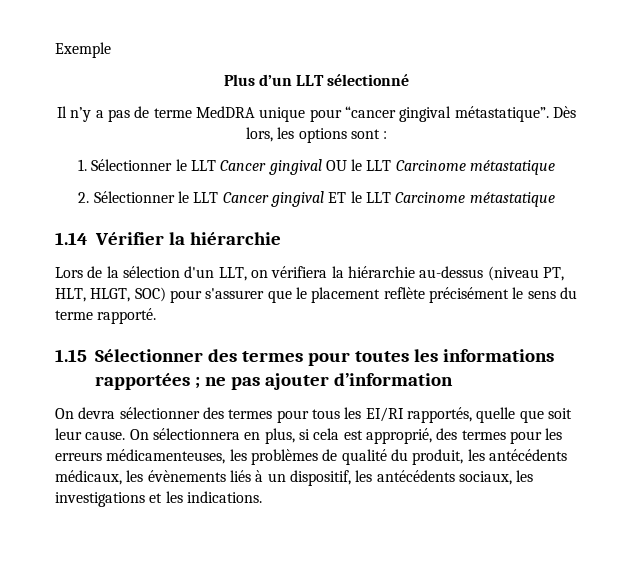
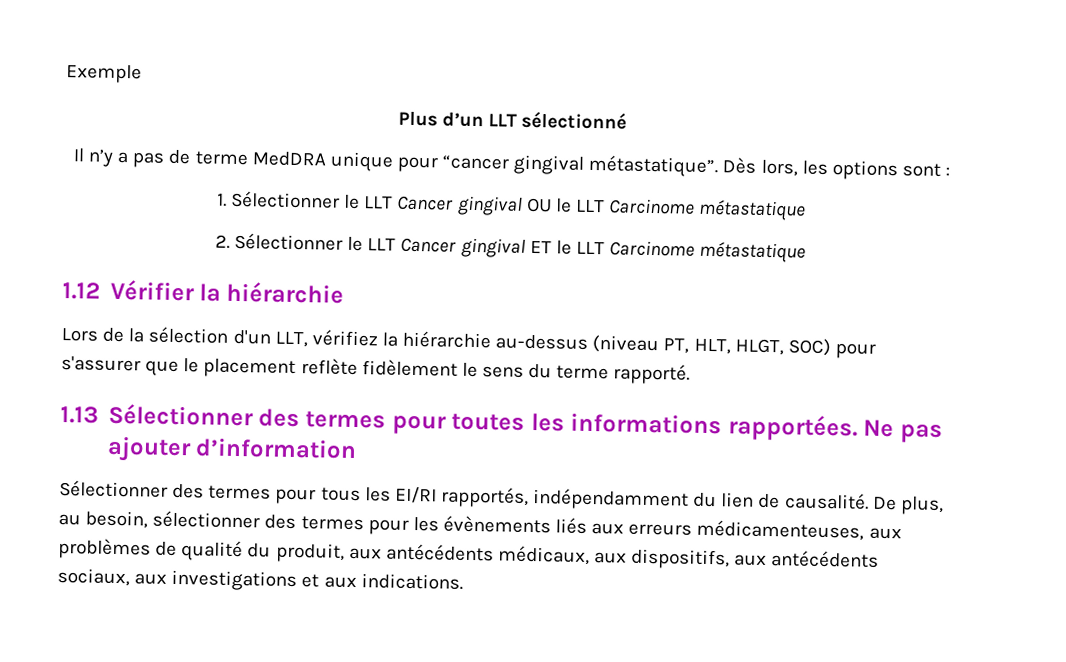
- 1.14 Vérifier la hiérarchie
+ 1.12 Vérifier la hiérarchie
- Lors de la sélection d'un LLT, on vérifiera la hiérarchie au-dessus (niveau PT, HLT, HLGT, SOC) pour s'assurer que le placement reflète précisément le sens du terme rapporté.
+ Lors de la sélection d'un LLT, vérifiez la hiérarchie au-dessus (niveau PT, HLT, HLGT, SOC) pour s'assurer que le placement reflète fidèlement le sens du terme rapporté.
- 1.15 Sélectionner des termes pour toutes les informations rapportées ; ne pas ajouter d’information
+ 1.13 Sélectionner des termes pour toutes les informations rapportées. Ne pas ajouter d’information
- On devra sélectionner des termes pour tous les EI/RI rapportés, quelle que soit leur cause. On sélectionnera en plus, si cela est approprié, des termes pour les erreurs médicamenteuses, les problèmes de qualité du produit, les antécédents médicaux, les évènements liés à un dispositif, les antécédents sociaux, les investigations et les indications.
+ Sélectionner des termes pour tous les EI/RI rapportés, indépendamment du lien de causalité. De plus, au besoin, sélectionner des termes pour les évènements liés aux erreurs médicamenteuses, aux problèmes de qualité du produit, aux antécédents médicaux, aux dispositifs, aux antécédents sociaux, aux investigations et aux indications.

